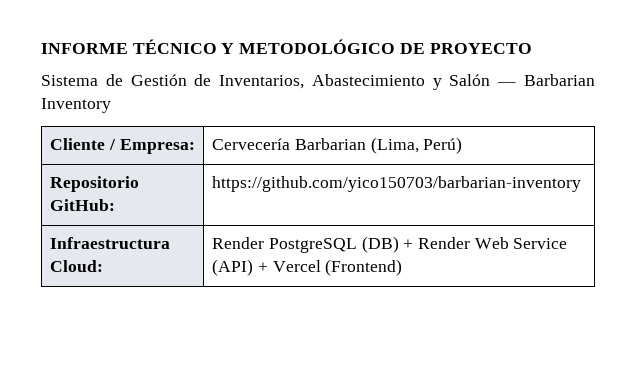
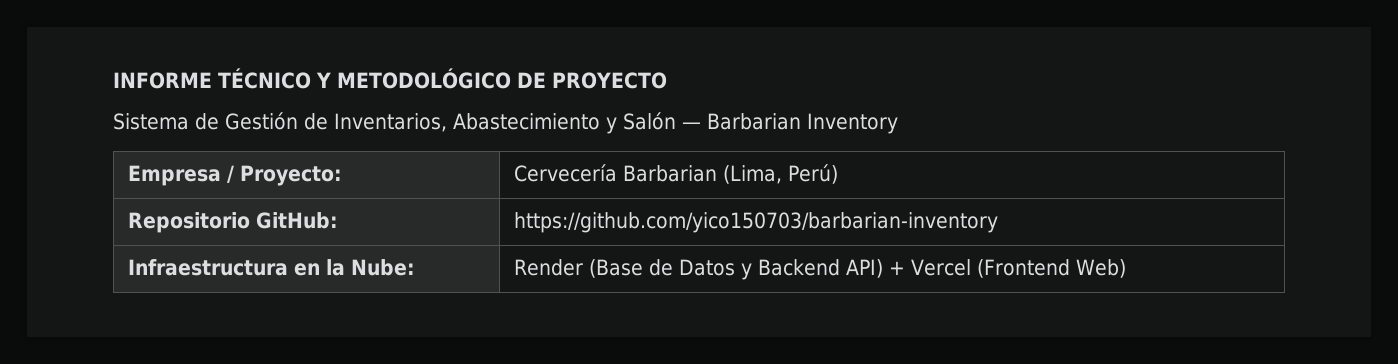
- Cliente / Empresa: | Cervecería Barbarian (Lima, Perú)
+ Empresa / Proyecto: | Cervecería Barbarian (Lima, Perú)
- Infraestructura Cloud: | Render PostgreSQL (DB) + Render Web Service (API) + Vercel (Frontend)
+ Infraestructura en la Nube: | Render (Base de Datos y Backend API) + Vercel (Frontend Web)

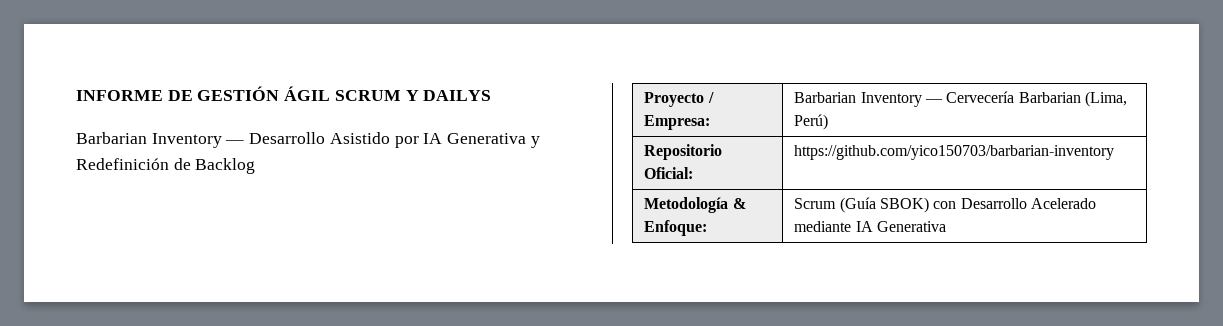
- INFORME TÉCNICO Y METODOLÓGICO DE PROYECTO
- Sistema de Gestión de Inventarios, Abastecimiento y Salón — Barbarian Inventory
- Empresa / Proyecto: | Cervecería Barbarian (Lima, Perú)
+ INFORME DE GESTIÓN ÁGIL SCRUM Y DAILYS
+ Barbarian Inventory — Desarrollo Asistido por IA Generativa y Redefinición de Backlog
+ Proyecto / Empresa: | Barbarian Inventory — Cervecería Barbarian (Lima, Perú)
- Repositorio GitHub: | https://github.com/yico150703/barbarian-inventory
+ Repositorio Oficial: | https://github.com/yico150703/barbarian-inventory
- Infraestructura en la Nube: | Render (Base de Datos y Backend API) + Vercel (Frontend Web)
+ Metodología & Enfoque: | Scrum (Guía SBOK) con Desarrollo Acelerado mediante IA Generativa

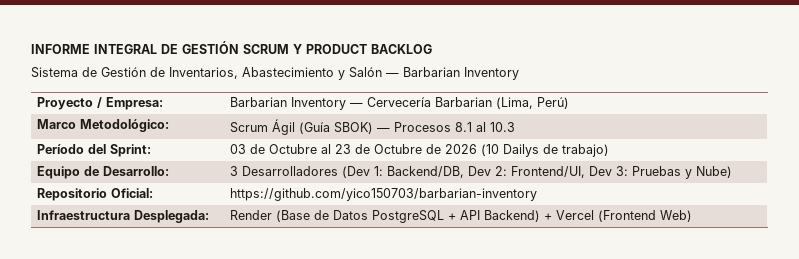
- INFORME DE GESTIÓN ÁGIL SCRUM Y DAILYS
- Barbarian Inventory — Desarrollo Asistido por IA Generativa y Redefinición de Backlog
+ INFORME INTEGRAL DE GESTIÓN SCRUM Y PRODUCT BACKLOG
+ Sistema de Gestión de Inventarios, Abastecimiento y Salón — Barbarian Inventory
+ Marco Metodológico: | Scrum Ágil (Guía SBOK) — Procesos 8.1 al 10.3
+ Período del Sprint: | 03 de Octubre al 23 de Octubre de 2026 (10 Dailys de trabajo)
+ Equipo de Desarrollo: | 3 Desarrolladores (Dev 1: Backend/DB, Dev 2: Frontend/UI, Dev 3: Pruebas y Nube)
  Repositorio Oficial: | https://github.com/yico150703/barbarian-inventory
- Metodología & Enfoque: | Scrum (Guía SBOK) con Desarrollo Acelerado mediante IA Generativa
+ Infraestructura Desplegada: | Render (Base de Datos PostgreSQL + API Backend) + Vercel (Frontend Web)

